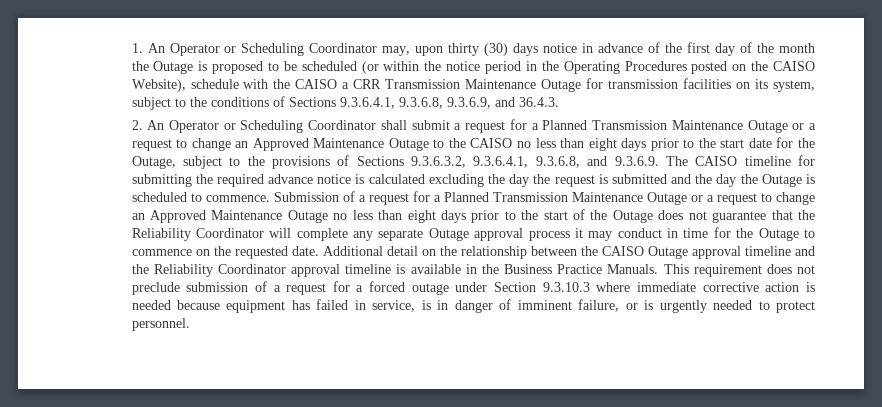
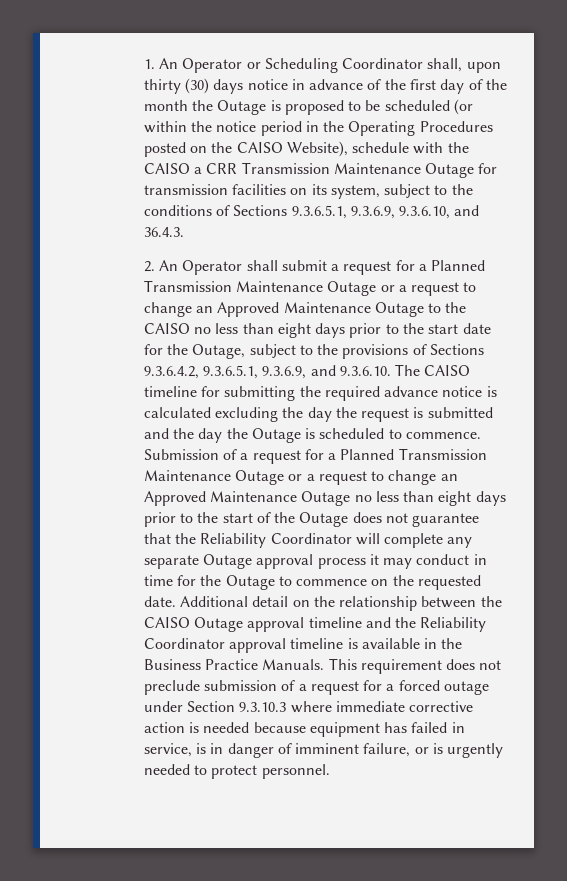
- 1. An Operator or Scheduling Coordinator may, upon thirty (30) days notice in advance of the first day of the month the Outage is proposed to be scheduled (or within the notice period in the Operating Procedures posted on the CAISO Website), schedule with the CAISO a CRR Transmission Maintenance Outage for transmission facilities on its system, subject to the conditions of Sections 9.3.6.4.1, 9.3.6.8, 9.3.6.9, and 36.4.3.
+ 1. An Operator or Scheduling Coordinator shall, upon thirty (30) days notice in advance of the first day of the month the Outage is proposed to be scheduled (or within the notice period in the Operating Procedures posted on the CAISO Website), schedule with the CAISO a CRR Transmission Maintenance Outage for transmission facilities on its system, subject to the conditions of Sections 9.3.6.5.1, 9.3.6.9, 9.3.6.10, and 36.4.3.
- 2. An Operator or Scheduling Coordinator shall submit a request for a Planned Transmission Maintenance Outage or a request to change an Approved Maintenance Outage to the CAISO no less than eight days prior to the start date for the Outage, subject to the provisions of Sections 9.3.6.3.2, 9.3.6.4.1, 9.3.6.8, and 9.3.6.9. The CAISO timeline for submitting the required advance notice is calculated excluding the day the request is submitted and the day the Outage is scheduled to commence.
+ 2. An Operator shall submit a request for a Planned Transmission Maintenance Outage or a request to change an Approved Maintenance Outage to the CAISO no less than eight days prior to the start date for the Outage, subject to the provisions of Sections 9.3.6.4.2, 9.3.6.5.1, 9.3.6.9, and 9.3.6.10. The CAISO timeline for submitting the required advance notice is calculated excluding the day the request is submitted and the day the Outage is scheduled to commence.

